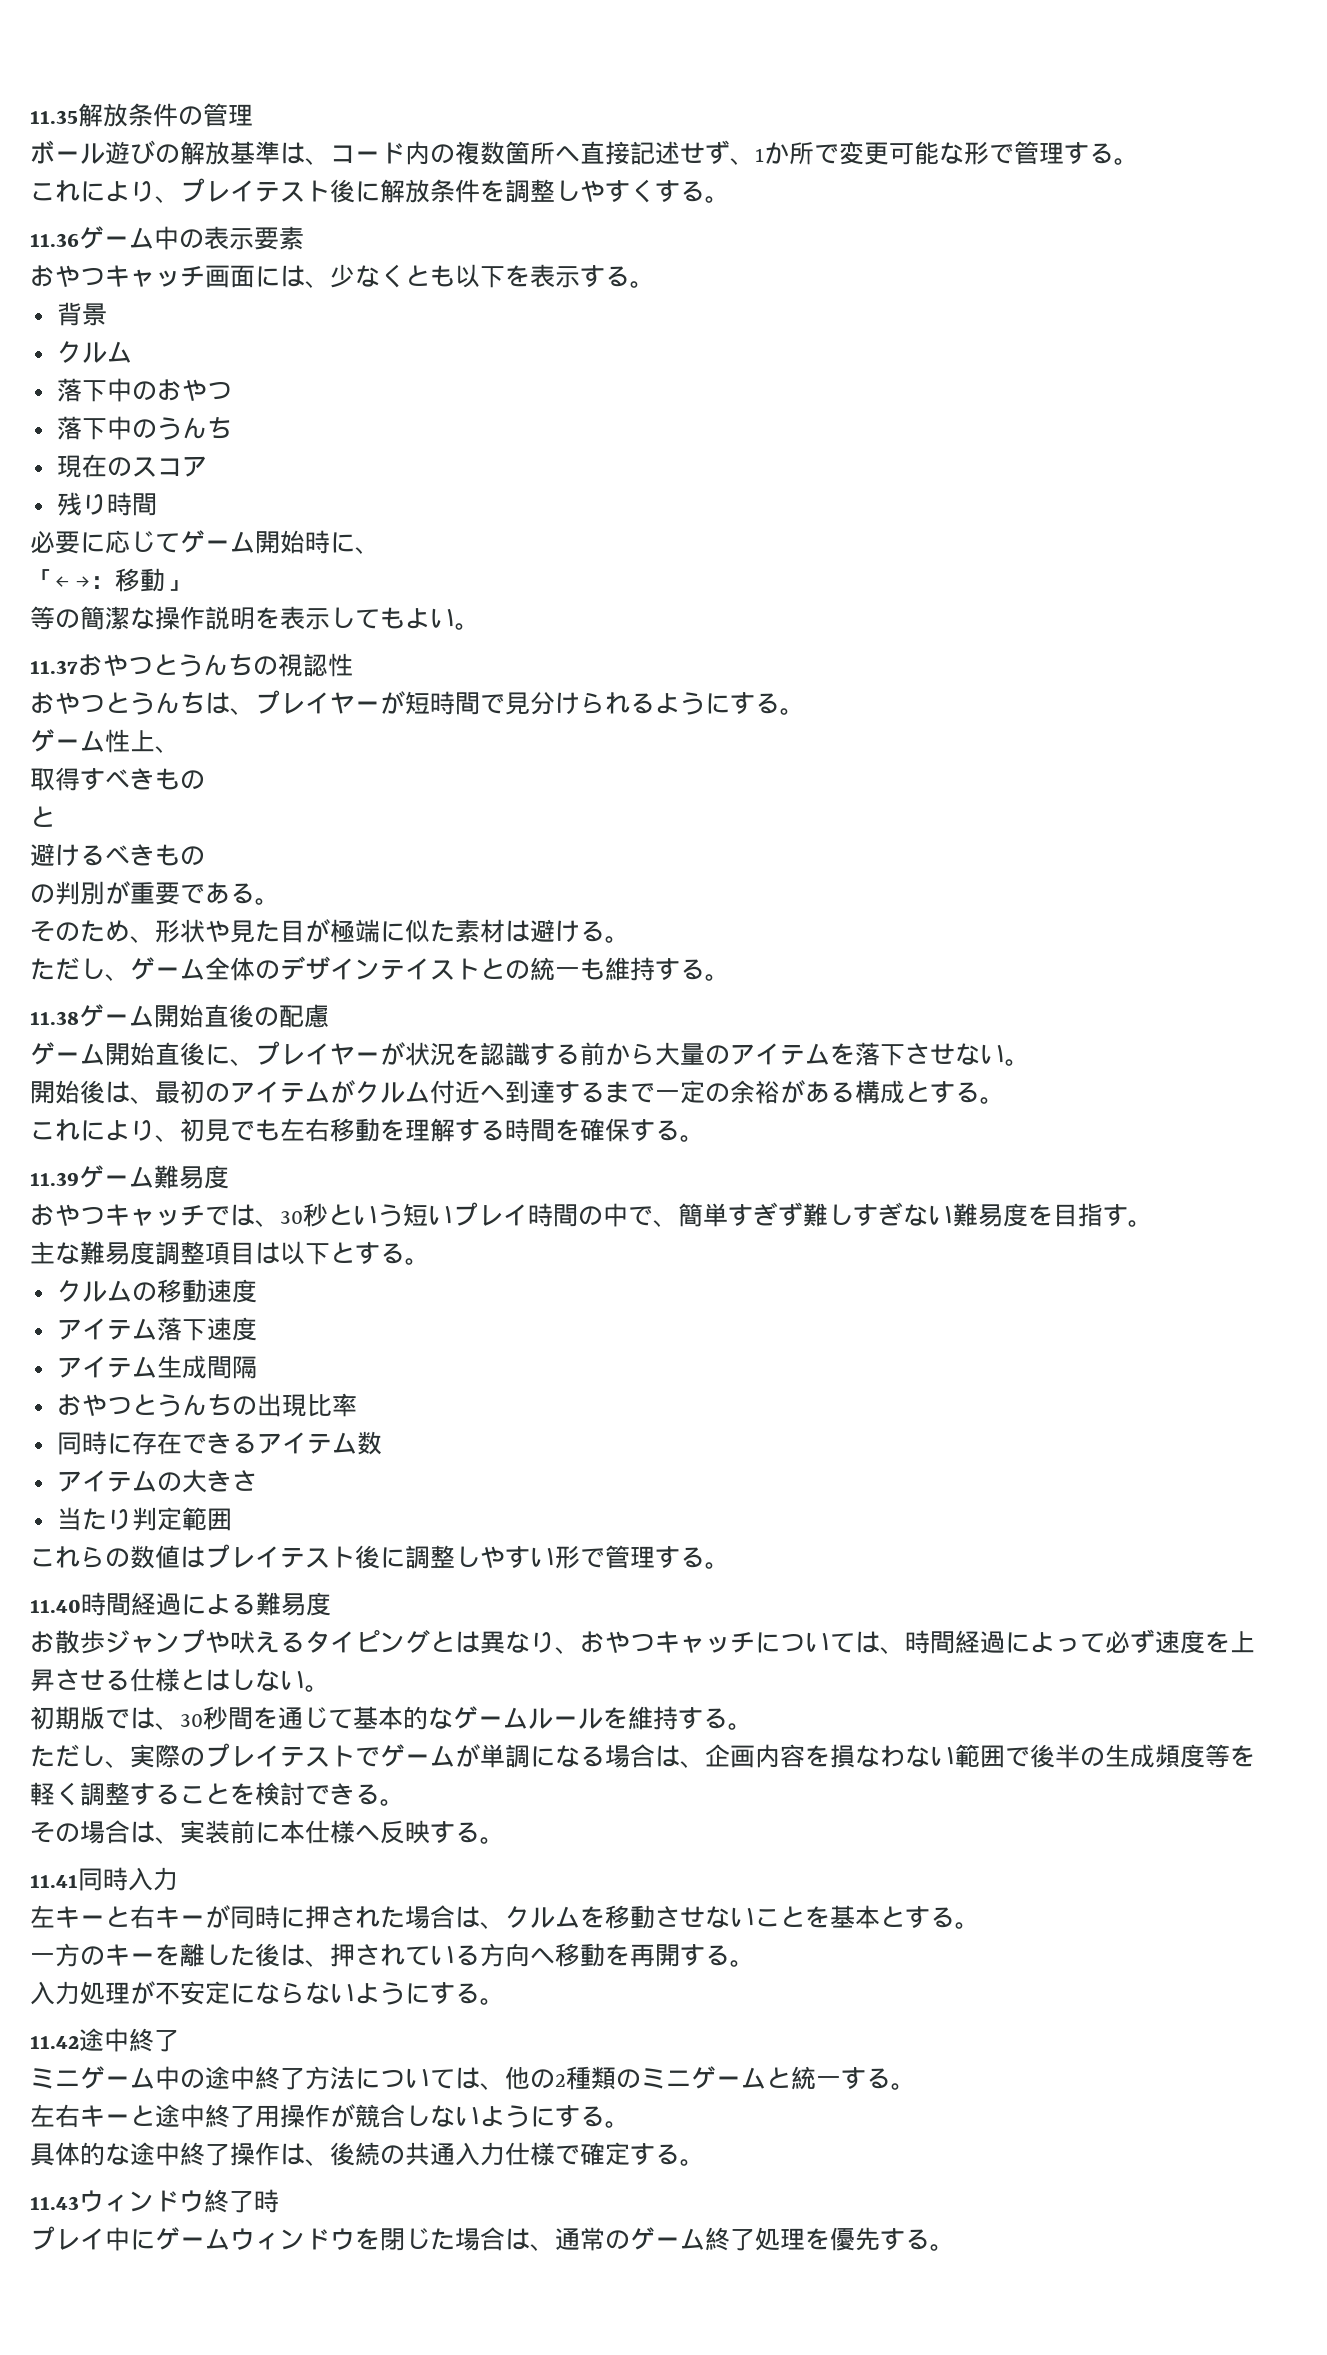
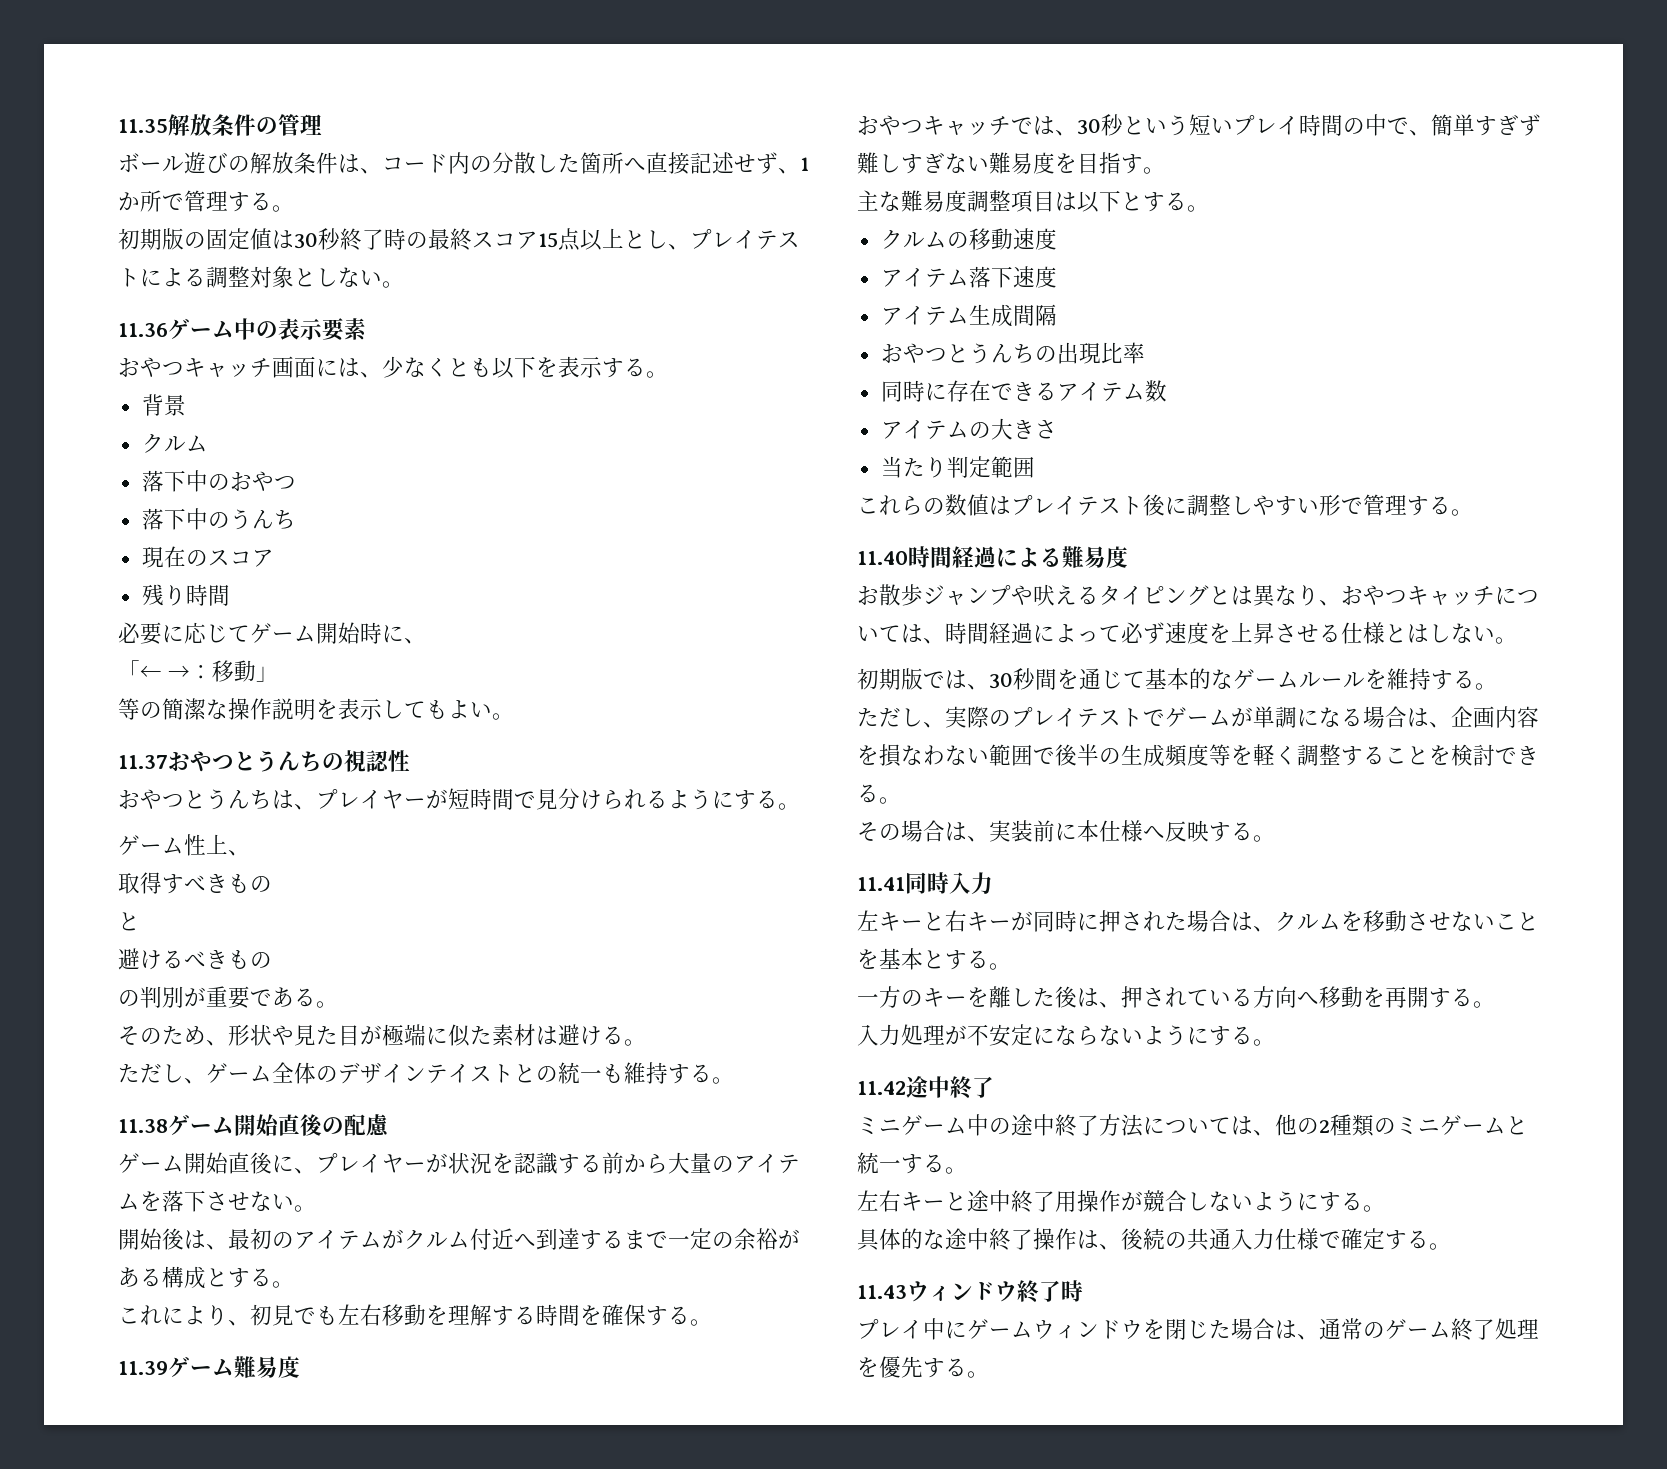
- ボール遊びの解放基準は、コード内の複数箇所へ直接記述せず、1か所で変更可能な形で管理する。
- これにより、プレイテスト後に解放条件を調整しやすくする。
+ ボール遊びの解放条件は、コード内の分散した箇所へ直接記述せず、1か所で管理する。
+ 初期版の固定値は30秒終了時の最終スコア15点以上とし、プレイテストによる調整対象としない。

